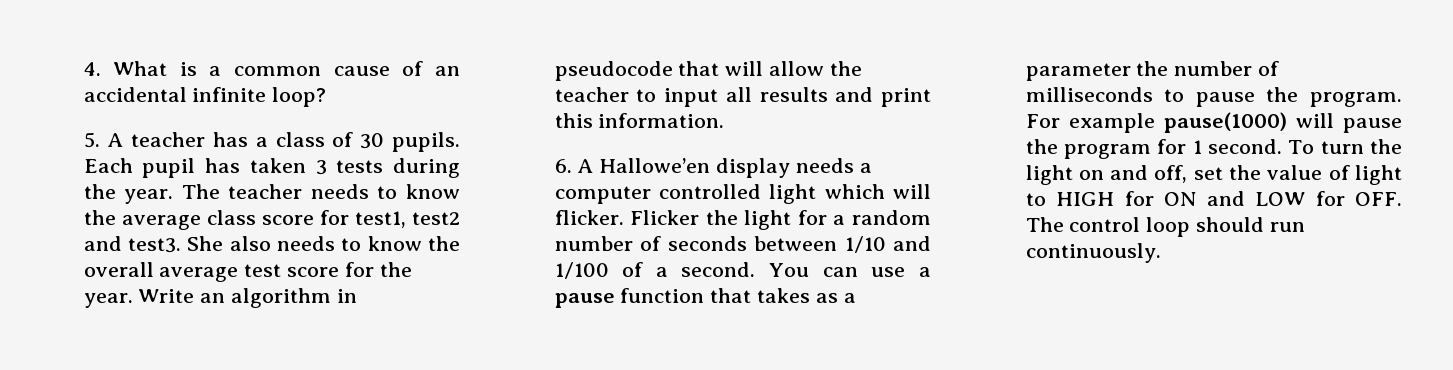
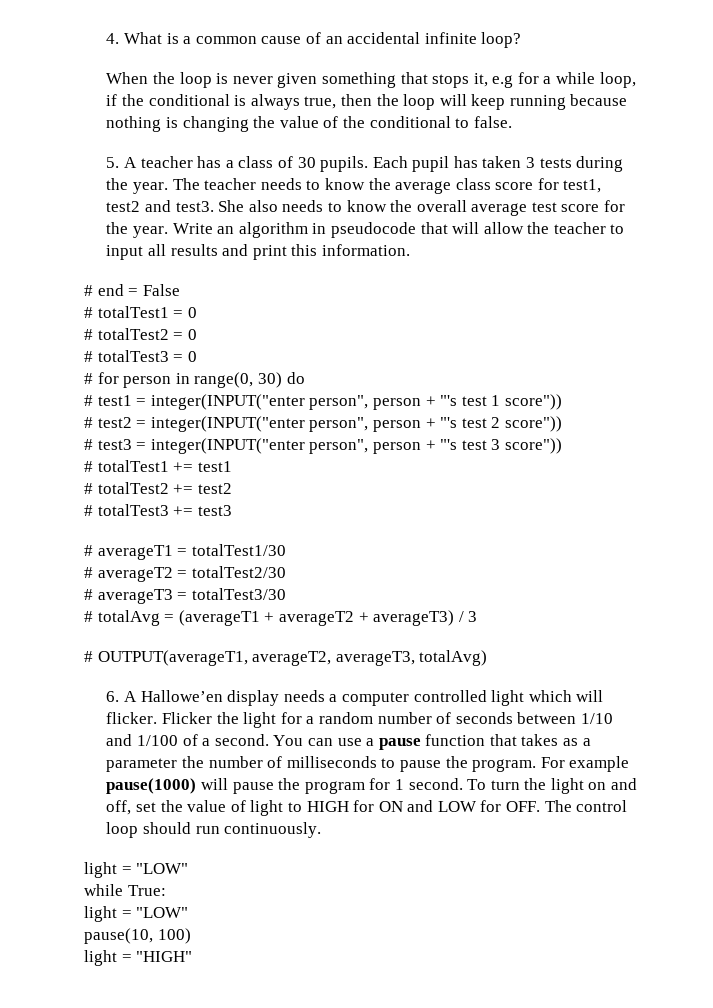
+ When the loop is never given something that stops it, e.g for a while loop, if the conditional is always true, then the loop will keep running because nothing is changing the value of the conditional to false.
+ # end = False
+ # totalTest1 = 0
+ # totalTest2 = 0
+ # totalTest3 = 0
+ # for person in range(0, 30) do
+ # test1 = integer(INPUT("enter person", person + "'s test 1 score"))
+ # test2 = integer(INPUT("enter person", person + "'s test 2 score"))
+ # test3 = integer(INPUT("enter person", person + "'s test 3 score"))
+ # totalTest1 += test1
+ # totalTest2 += test2
+ # totalTest3 += test3
+ # averageT1 = totalTest1/30
+ # averageT2 = totalTest2/30
+ # averageT3 = totalTest3/30
+ # totalAvg = (averageT1 + averageT2 + averageT3) / 3
+ # OUTPUT(averageT1, averageT2, averageT3, totalAvg)
  To turn the light on and off, set the value of light to HIGH for ON and LOW for OFF. The control loop should run continuously.
+ light = "LOW"
+ while True:
+ light = "LOW"
+ pause(10, 100)
+ light = "HIGH"

